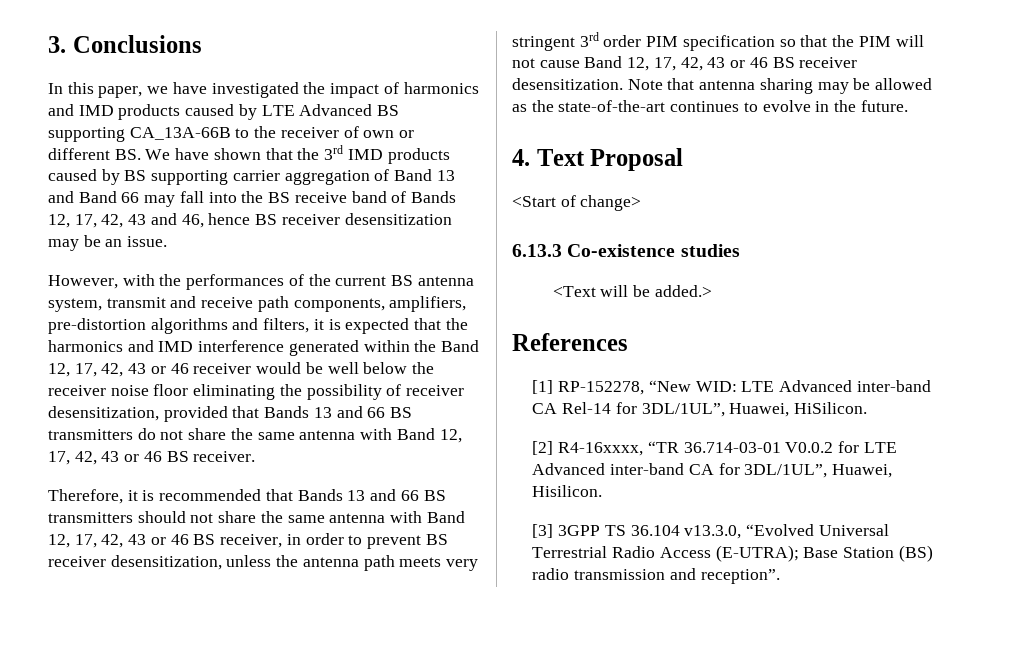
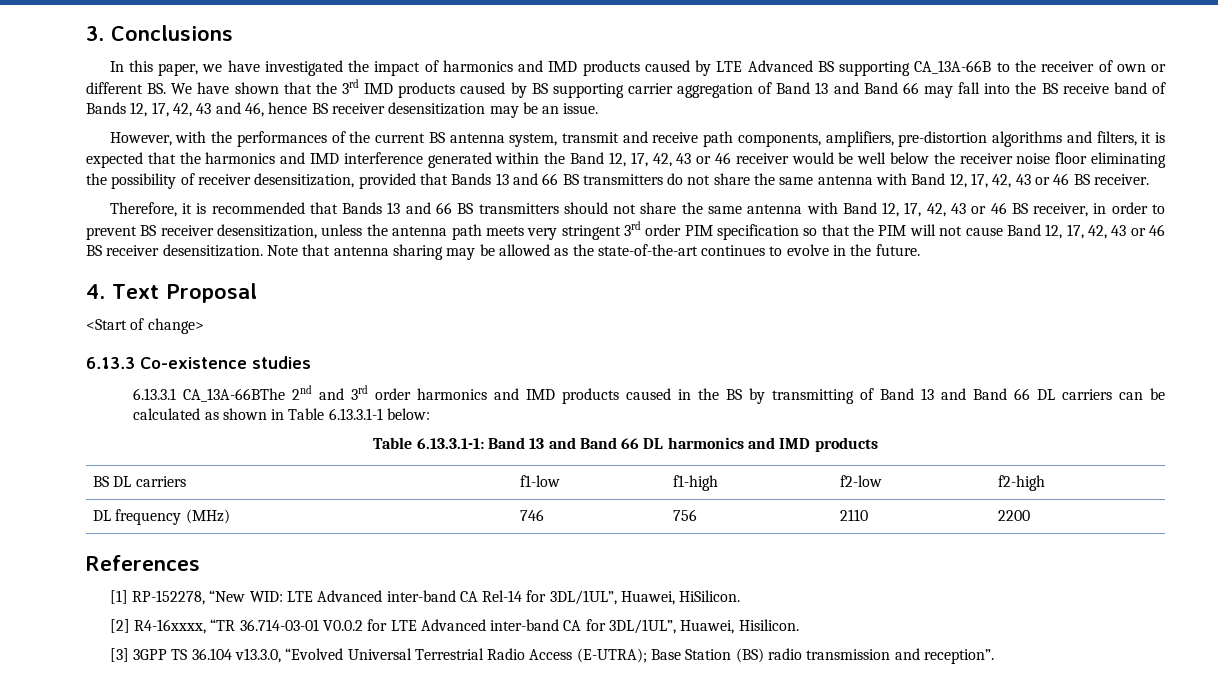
- <Text will be added.>
+ 6.13.3.1 CA_13A-66BThe 2nd and 3rd order harmonics and IMD products caused in the BS by transmitting of Band 13 and Band 66 DL carriers can be calculated as shown in Table 6.13.3.1-1 below:
+ Table 6.13.3.1-1: Band 13 and Band 66 DL harmonics and IMD products
+ BS DL carriers | f1-low | f1-high | f2-low | f2-high
+ DL frequency (MHz) | 746 | 756 | 2110 | 2200

